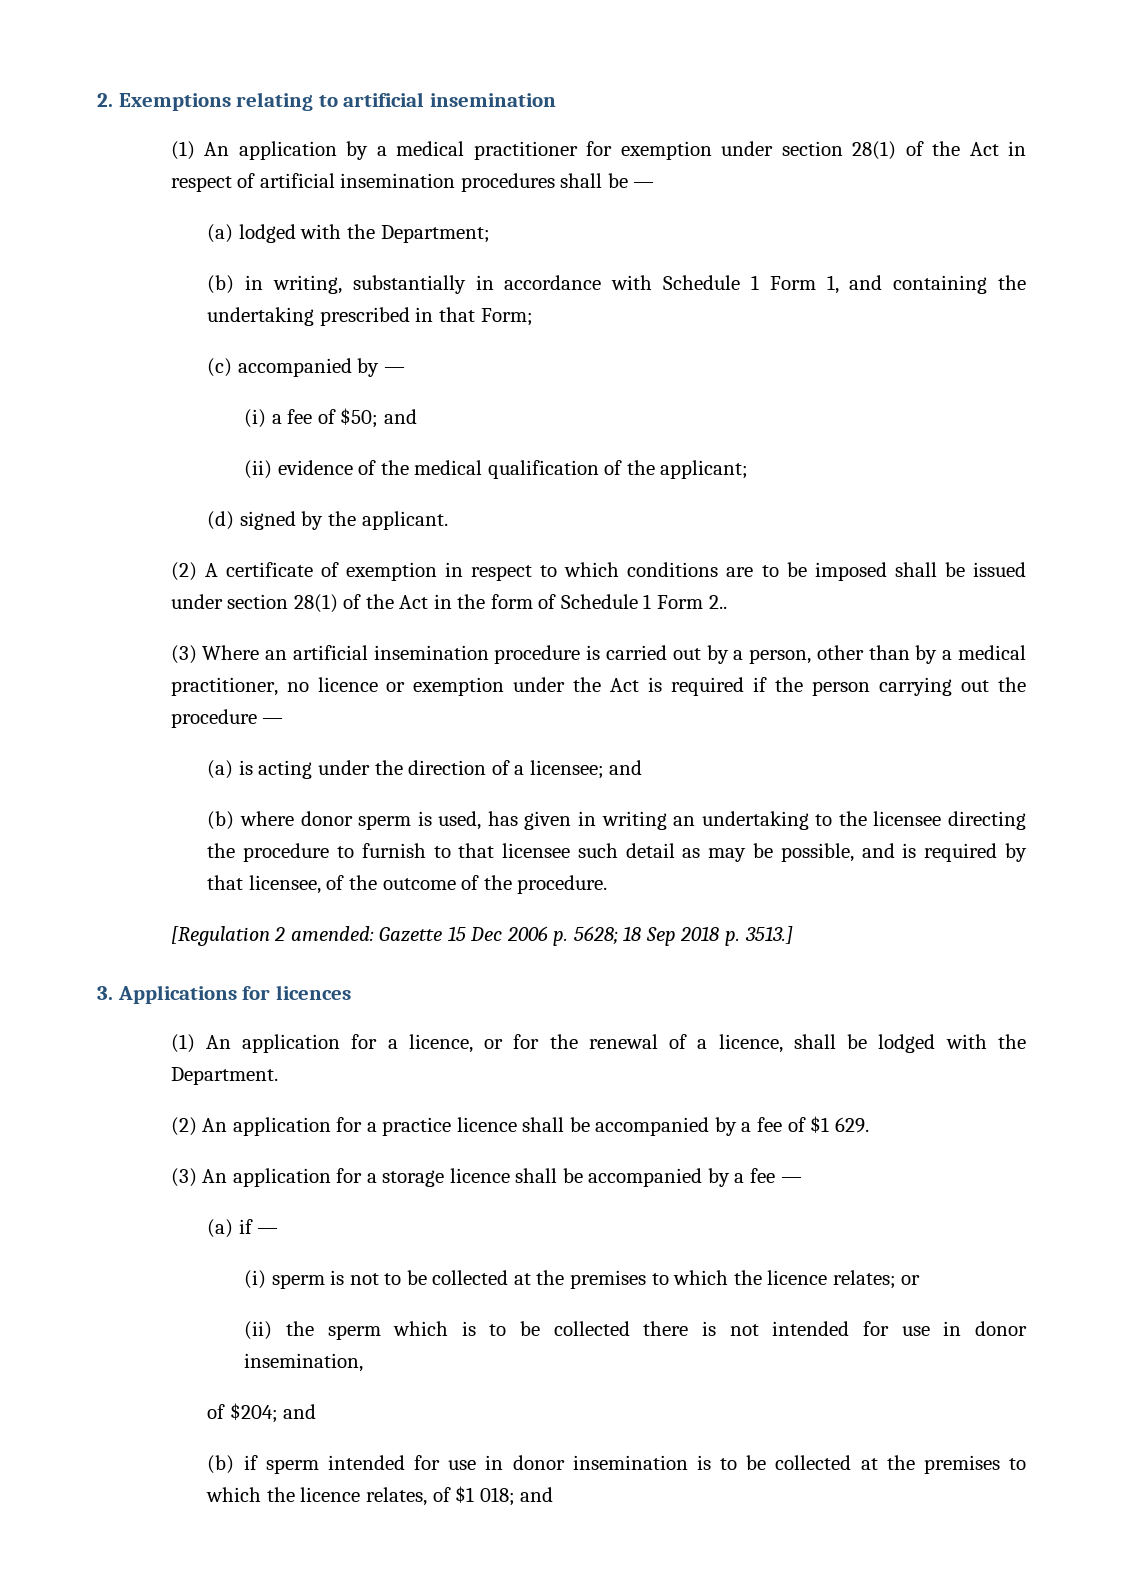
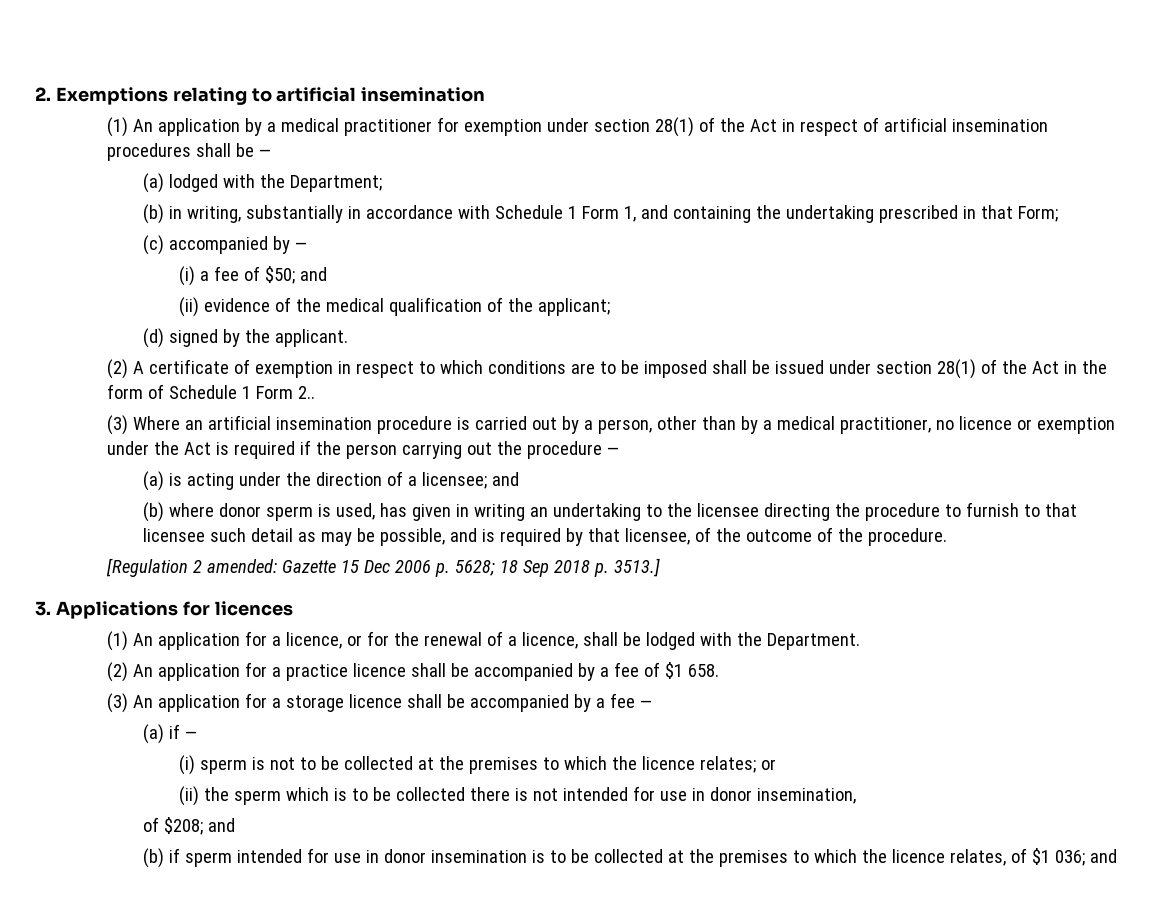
- (2) An application for a practice licence shall be accompanied by a fee of $1 629.
+ (2) An application for a practice licence shall be accompanied by a fee of $1 658.
- of $204; and
+ of $208; and
- (b) if sperm intended for use in donor insemination is to be collected at the premises to which the licence relates, of $1 018; and
+ (b) if sperm intended for use in donor insemination is to be collected at the premises to which the licence relates, of $1 036; and

